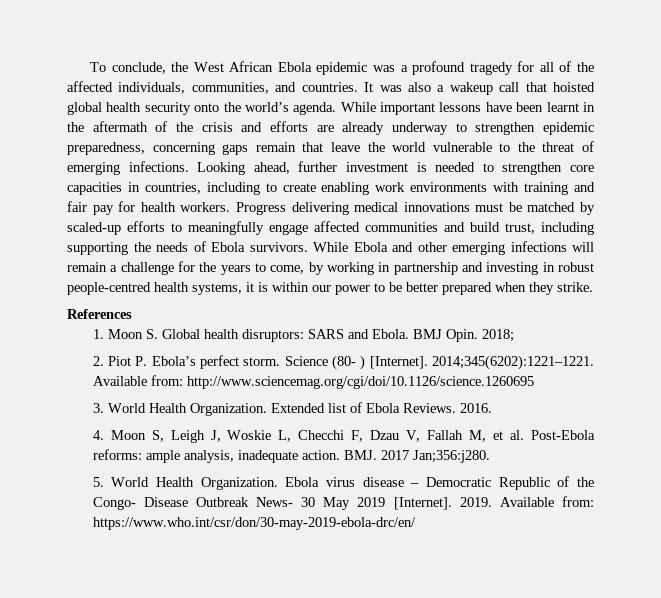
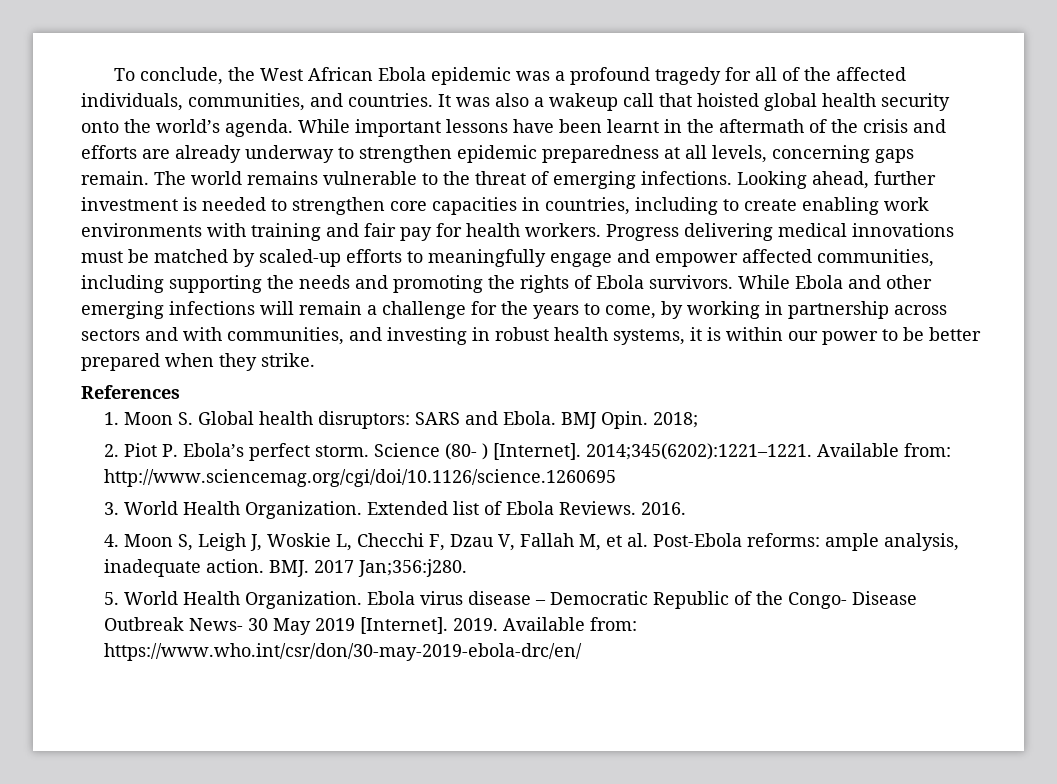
- While important lessons have been learnt in the aftermath of the crisis and efforts are already underway to strengthen epidemic preparedness, concerning gaps remain that leave the world vulnerable to the threat of emerging infections.
+ While important lessons have been learnt in the aftermath of the crisis and efforts are already underway to strengthen epidemic preparedness at all levels, concerning gaps remain. The world remains vulnerable to the threat of emerging infections.
- Progress delivering medical innovations must be matched by scaled-up efforts to meaningfully engage affected communities and build trust, including supporting the needs of Ebola survivors.
+ Progress delivering medical innovations must be matched by scaled-up efforts to meaningfully engage and empower affected communities, including supporting the needs and promoting the rights of Ebola survivors.
- While Ebola and other emerging infections will remain a challenge for the years to come, by working in partnership and investing in robust people-centred health systems, it is within our power to be better prepared when they strike.
+ While Ebola and other emerging infections will remain a challenge for the years to come, by working in partnership across sectors and with communities, and investing in robust health systems, it is within our power to be better prepared when they strike.

